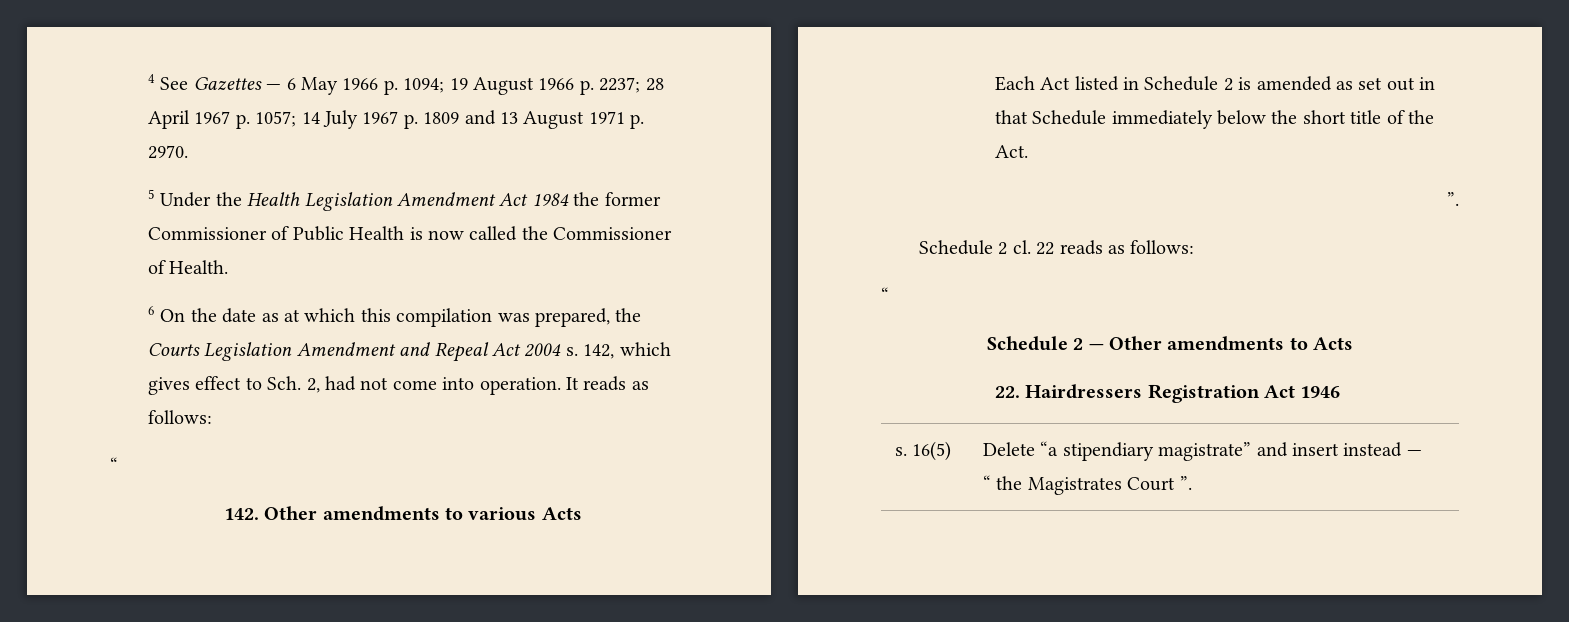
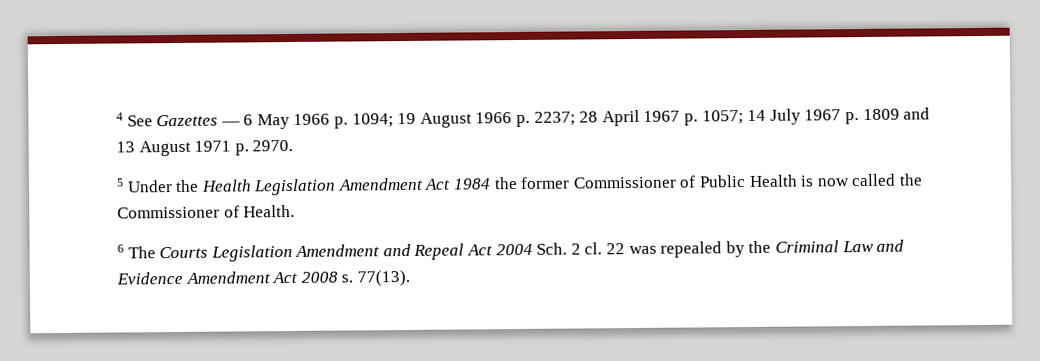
- 6 On the date as at which this compilation was prepared, the Courts Legislation Amendment and Repeal Act 2004 s. 142, which gives effect to Sch. 2, had not come into operation. It reads as follows:
- “
- 142. Other amendments to various Acts
- Each Act listed in Schedule 2 is amended as set out in that Schedule immediately below the short title of the Act.
- ”.
- Schedule 2 cl. 22 reads as follows:
- “
- Schedule 2 — Other amendments to Acts
- 22. Hairdressers Registration Act 1946
- s. 16(5) | Delete “a stipendiary magistrate” and insert instead —
- “ the Magistrates Court ”.
+ 6 The Courts Legislation Amendment and Repeal Act 2004 Sch. 2 cl. 22 was repealed by the Criminal Law and Evidence Amendment Act 2008 s. 77(13).

